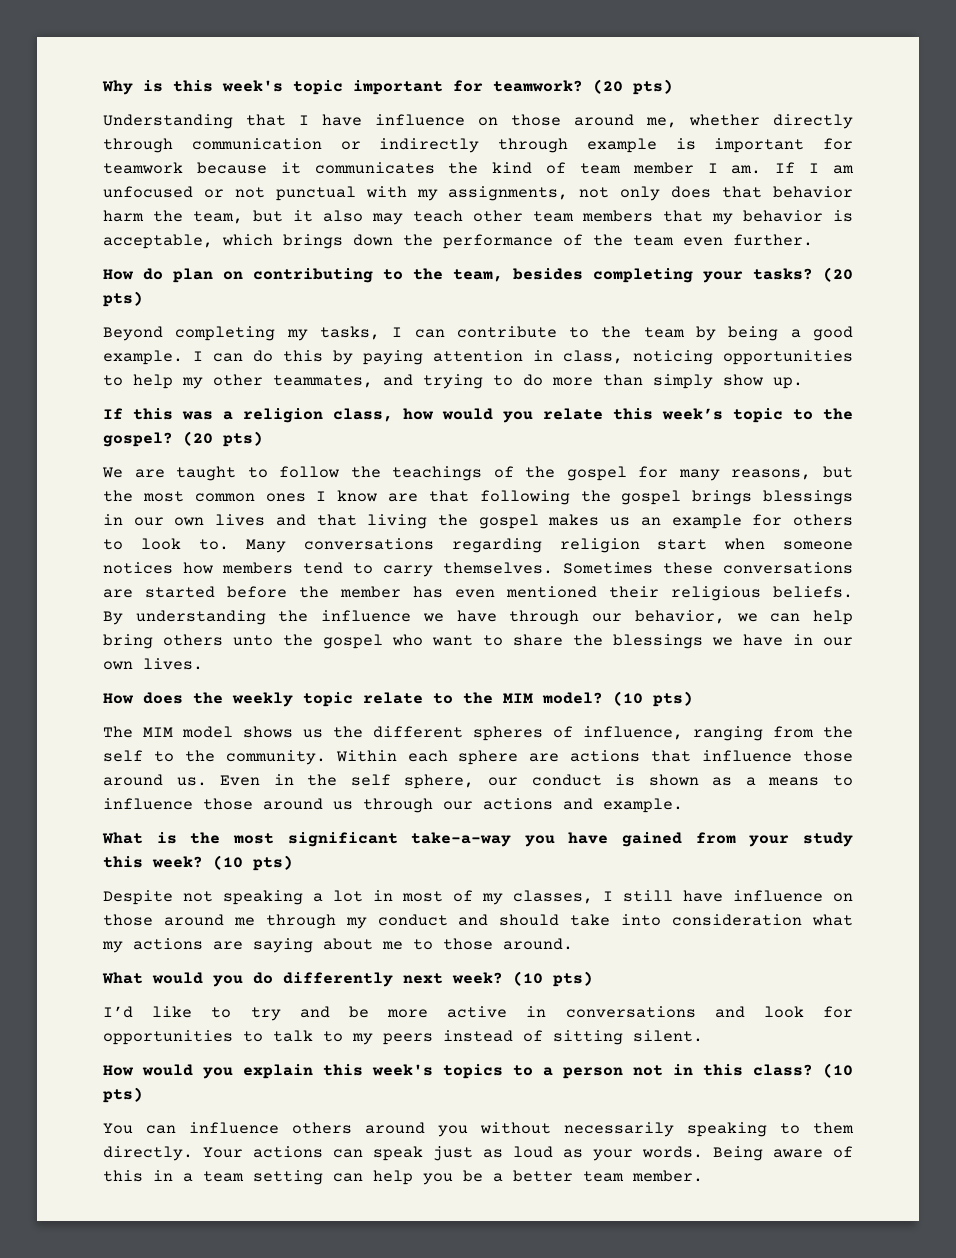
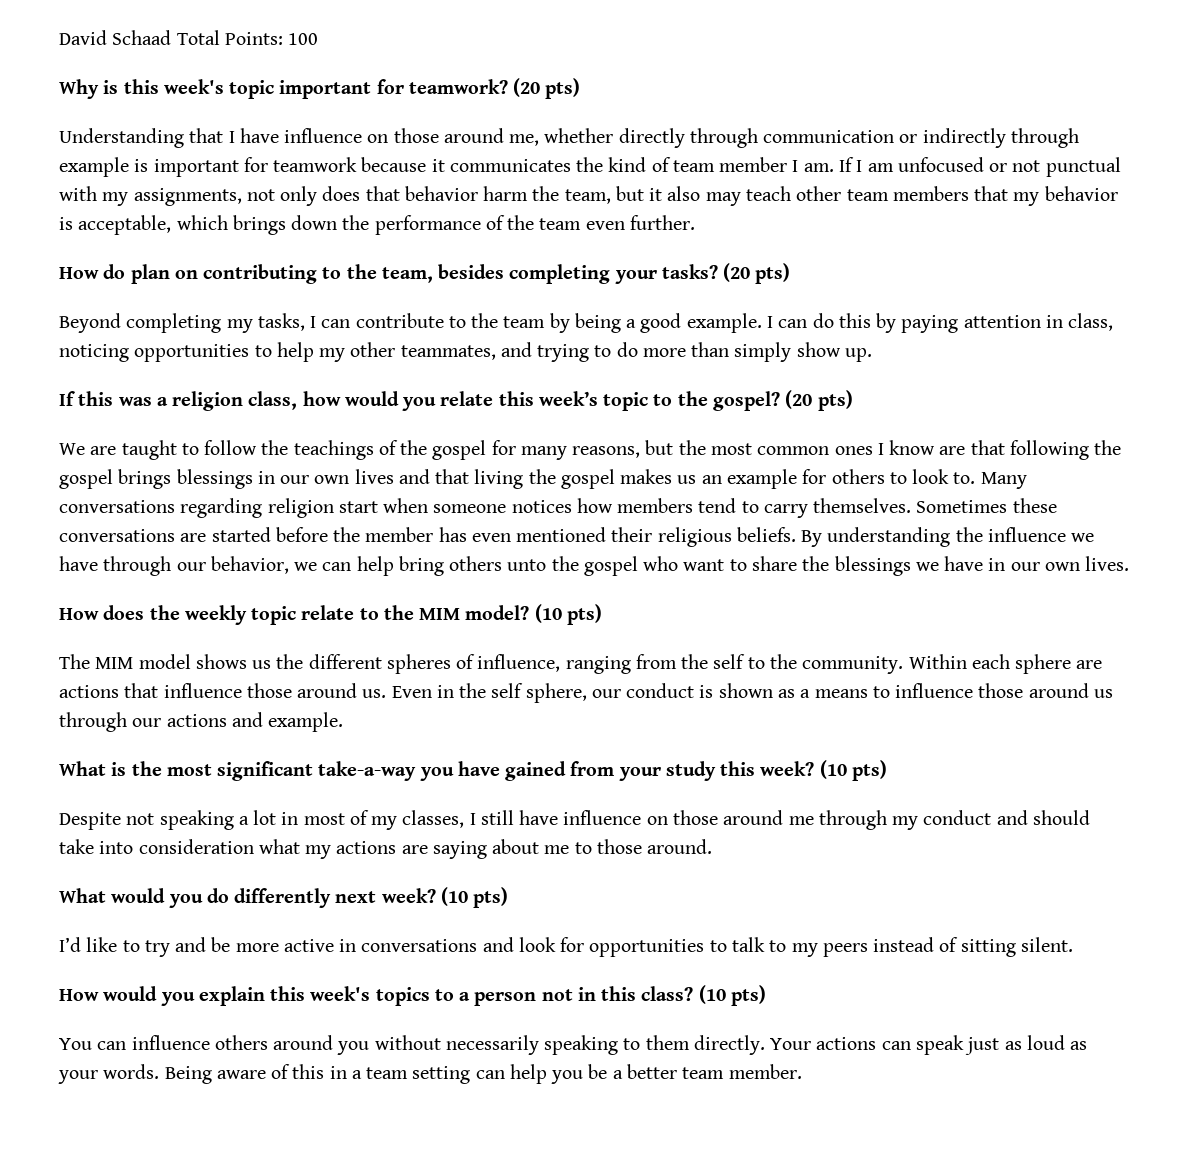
+ David Schaad Total Points: 100

